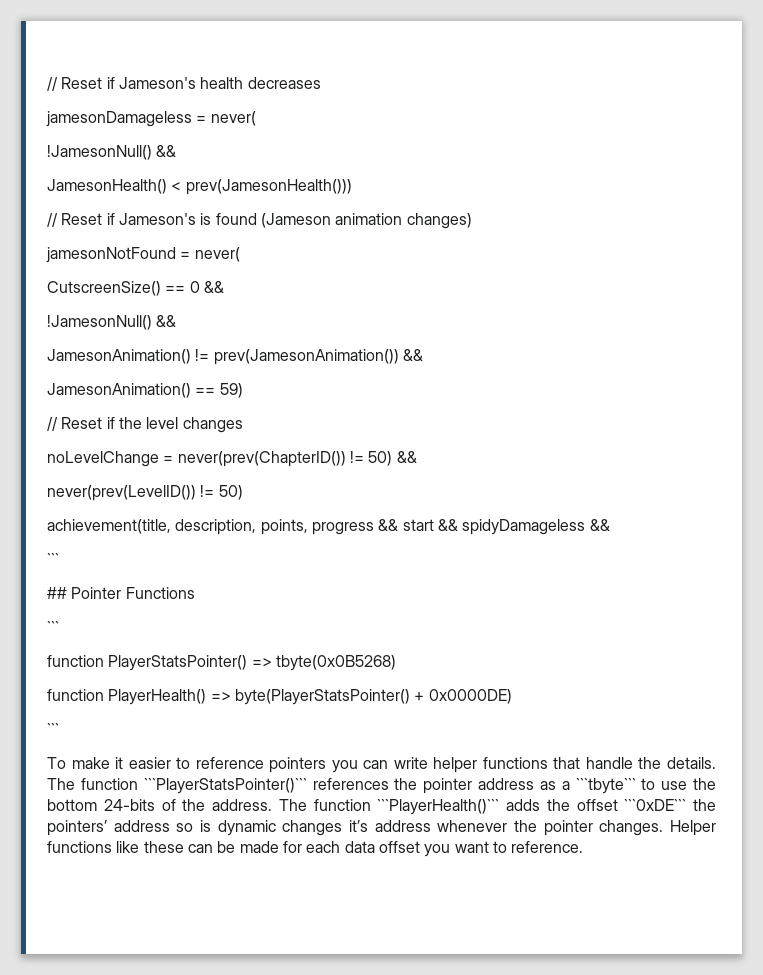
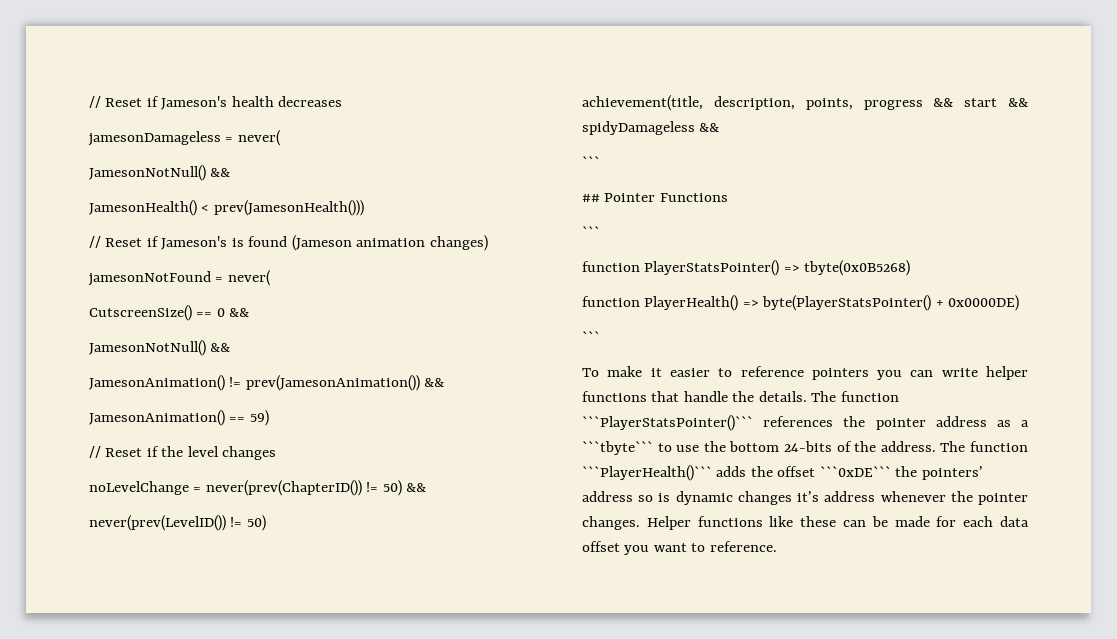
  jamesonDamageless = never(
- !JamesonNull() &&
+ JamesonNotNull() &&
  CutscreenSize() == 0 &&
- !JamesonNull() &&
+ JamesonNotNull() &&

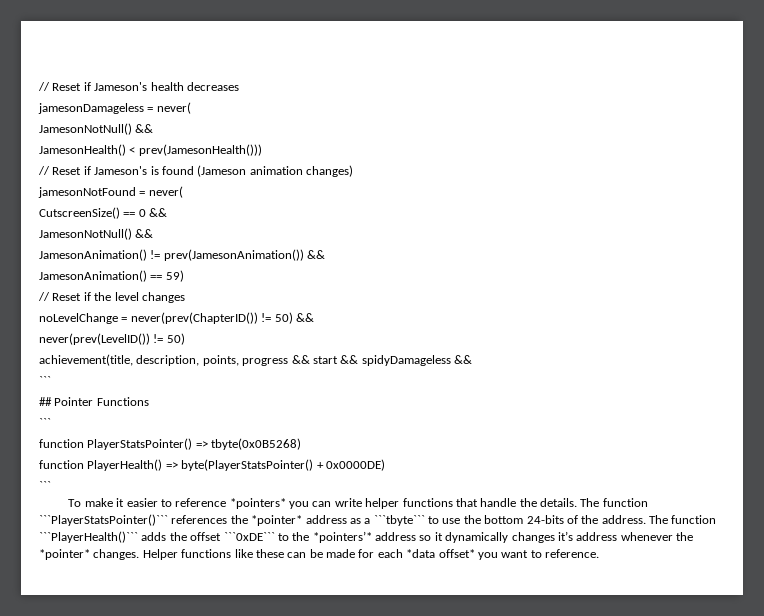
- To make it easier to reference pointers you can write helper functions that handle the details.
+ To make it easier to reference *pointers* you can write helper functions that handle the details.
- The function ```PlayerStatsPointer()``` references the pointer address as a ```tbyte``` to use the bottom 24-bits of the address.
+ The function ```PlayerStatsPointer()``` references the *pointer* address as a ```tbyte``` to use the bottom 24-bits of the address.
- The function ```PlayerHealth()``` adds the offset ```0xDE``` the pointers’ address so is dynamic changes it’s address whenever the pointer changes.
+ The function ```PlayerHealth()``` adds the offset ```0xDE``` to the *pointers’* address so it dynamically changes it’s address whenever the *pointer* changes.
- Helper functions like these can be made for each data offset you want to reference.
+ Helper functions like these can be made for each *data offset* you want to reference.

